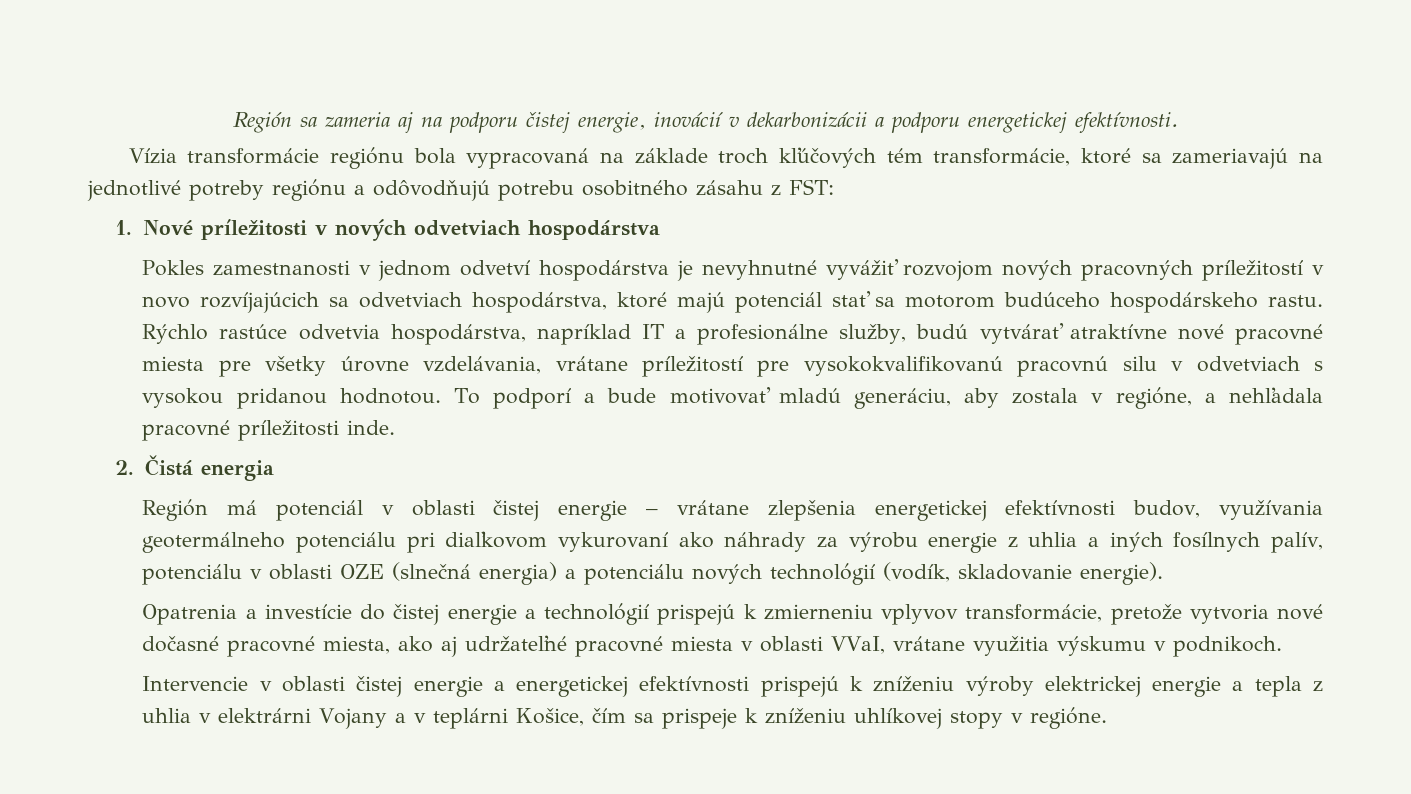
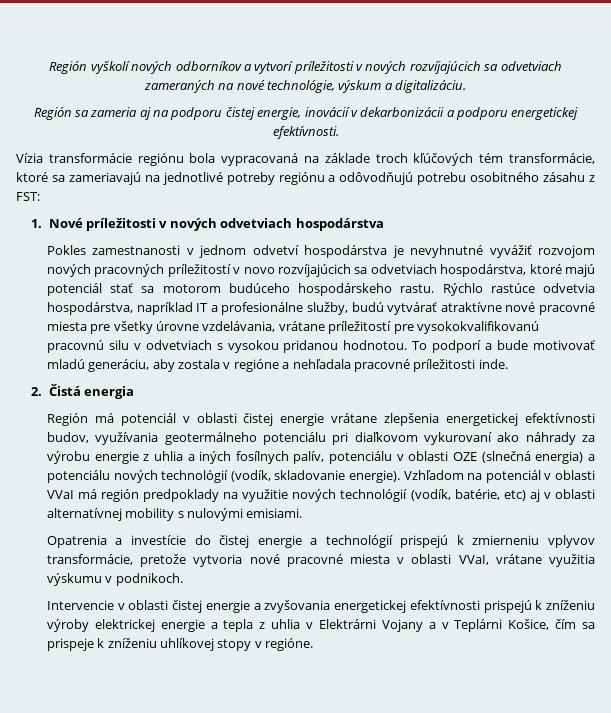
+ Región vyškolí nových odborníkov a vytvorí príležitosti v nových rozvíjajúcich sa odvetviach zameraných na nové technológie, výskum a digitalizáciu.
- To podporí a bude motivovať mladú generáciu, aby zostala v regióne, a nehľadala pracovné príležitosti inde.
+ To podporí a bude motivovať mladú generáciu, aby zostala v regióne a nehľadala pracovné príležitosti inde.
- Región má potenciál v oblasti čistej energie – vrátane zlepšenia energetickej efektívnosti budov, využívania geotermálneho potenciálu pri diaľkovom vykurovaní ako náhrady za výrobu energie z uhlia a iných fosílnych palív, potenciálu v oblasti OZE (slnečná energia) a potenciálu nových technológií (vodík, skladovanie energie).
+ Región má potenciál v oblasti čistej energie vrátane zlepšenia energetickej efektívnosti budov, využívania geotermálneho potenciálu pri diaľkovom vykurovaní ako náhrady za výrobu energie z uhlia a iných fosílnych palív, potenciálu v oblasti OZE (slnečná energia) a potenciálu nových technológií (vodík, skladovanie energie). Vzhľadom na potenciál v oblasti VVaI má región predpoklady na využitie nových technológií (vodík, batérie, etc) aj v oblasti alternatívnej mobility s nulovými emisiami.
- Opatrenia a investície do čistej energie a technológií prispejú k zmierneniu vplyvov transformácie, pretože vytvoria nové dočasné pracovné miesta, ako aj udržateľné pracovné miesta v oblasti VVaI, vrátane využitia výskumu v podnikoch.
+ Opatrenia a investície do čistej energie a technológií prispejú k zmierneniu vplyvov transformácie, pretože vytvoria nové pracovné miesta v oblasti VVaI, vrátane využitia výskumu v podnikoch.
- Intervencie v oblasti čistej energie a energetickej efektívnosti prispejú k zníženiu výroby elektrickej energie a tepla z uhlia v elektrárni Vojany a v teplárni Košice, čím sa prispeje k zníženiu uhlíkovej stopy v regióne.
+ Intervencie v oblasti čistej energie a zvyšovania energetickej efektívnosti prispejú k zníženiu výroby elektrickej energie a tepla z uhlia v Elektrárni Vojany a v Teplárni Košice, čím sa prispeje k zníženiu uhlíkovej stopy v regióne.

